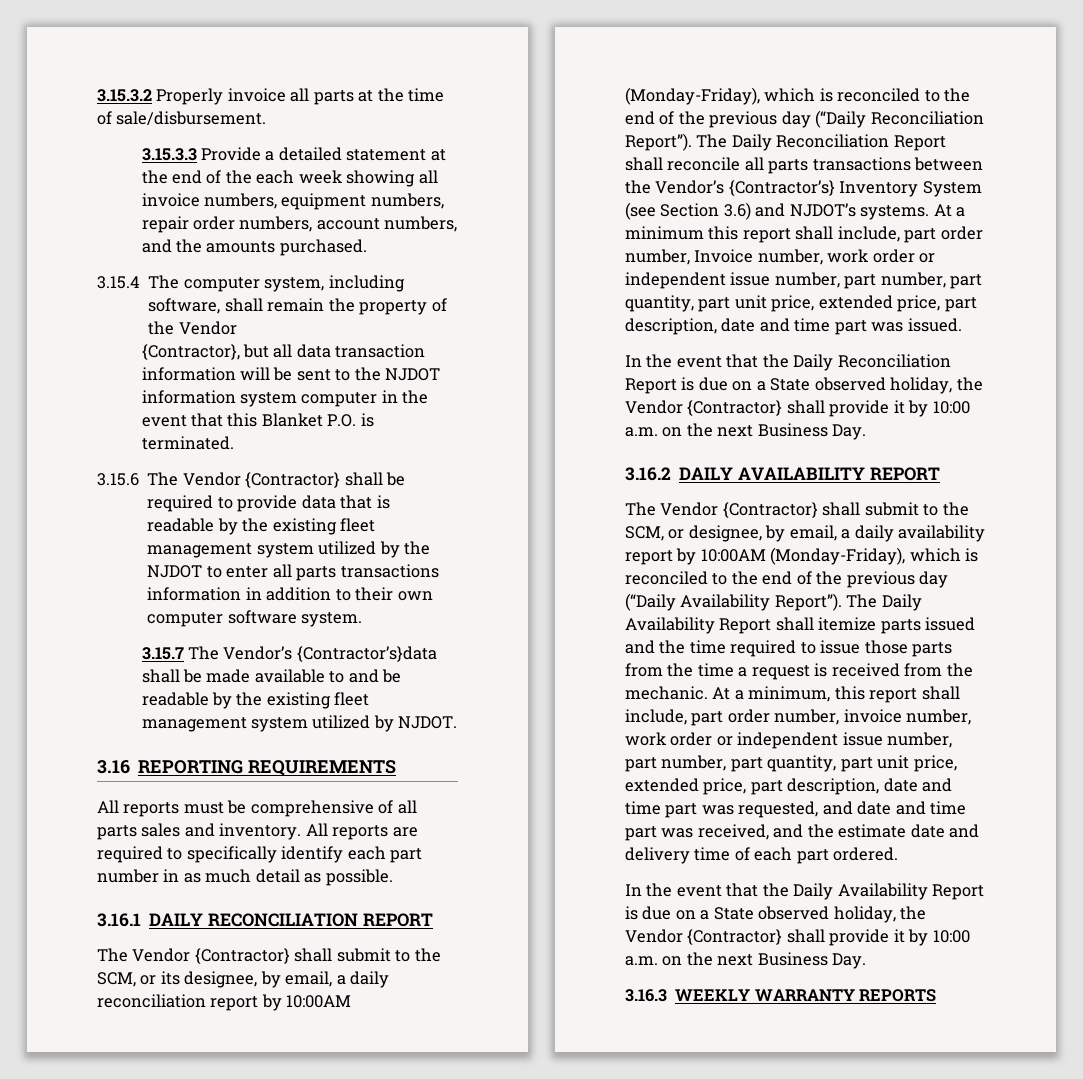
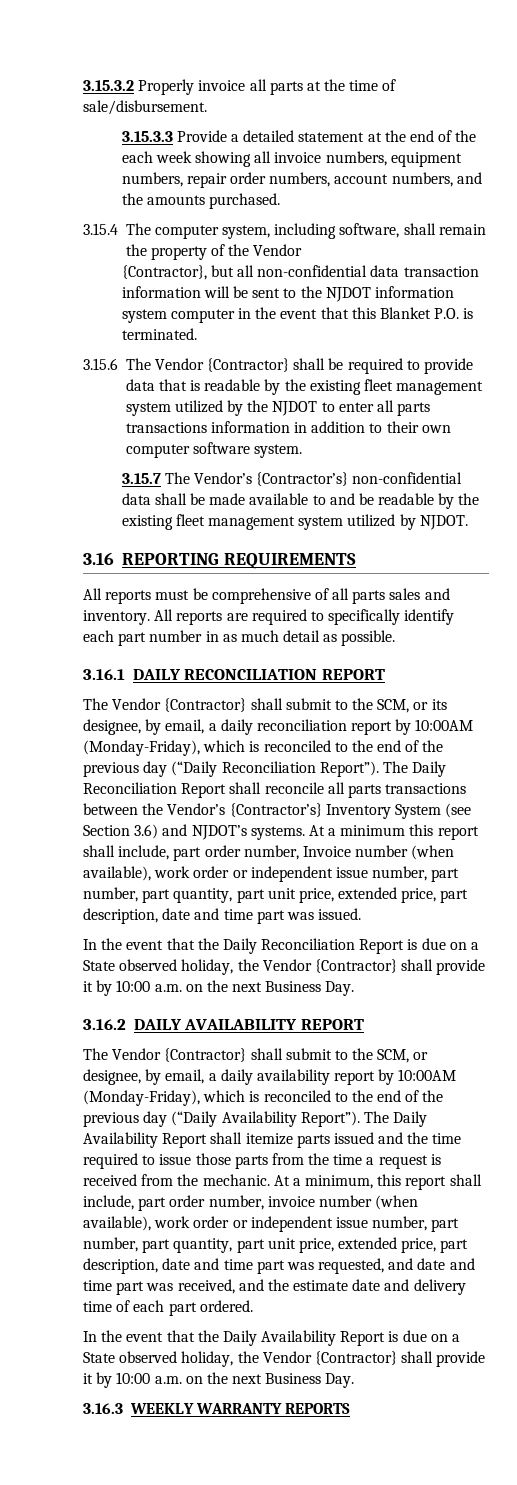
- {Contractor}, but all data transaction information will be sent to the NJDOT information system computer in the event that this Blanket P.O. is terminated.
+ {Contractor}, but all non-confidential data transaction information will be sent to the NJDOT information system computer in the event that this Blanket P.O. is terminated.
- 3.15.7 The Vendor’s {Contractor’s}data shall be made available to and be readable by the existing fleet management system utilized by NJDOT.
+ 3.15.7 The Vendor’s {Contractor’s} non-confidential data shall be made available to and be readable by the existing fleet management system utilized by NJDOT.
- At a minimum this report shall include, part order number, Invoice number, work order or independent issue number, part number, part quantity, part unit price, extended price, part description, date and time part was issued.
+ At a minimum this report shall include, part order number, Invoice number (when available), work order or independent issue number, part number, part quantity, part unit price, extended price, part description, date and time part was issued.
- At a minimum, this report shall include, part order number, invoice number, work order or independent issue number, part number, part quantity, part unit price, extended price, part description, date and time part was requested, and date and time part was received, and the estimate date and delivery time of each part ordered.
+ At a minimum, this report shall include, part order number, invoice number (when available), work order or independent issue number, part number, part quantity, part unit price, extended price, part description, date and time part was requested, and date and time part was received, and the estimate date and delivery time of each part ordered.

